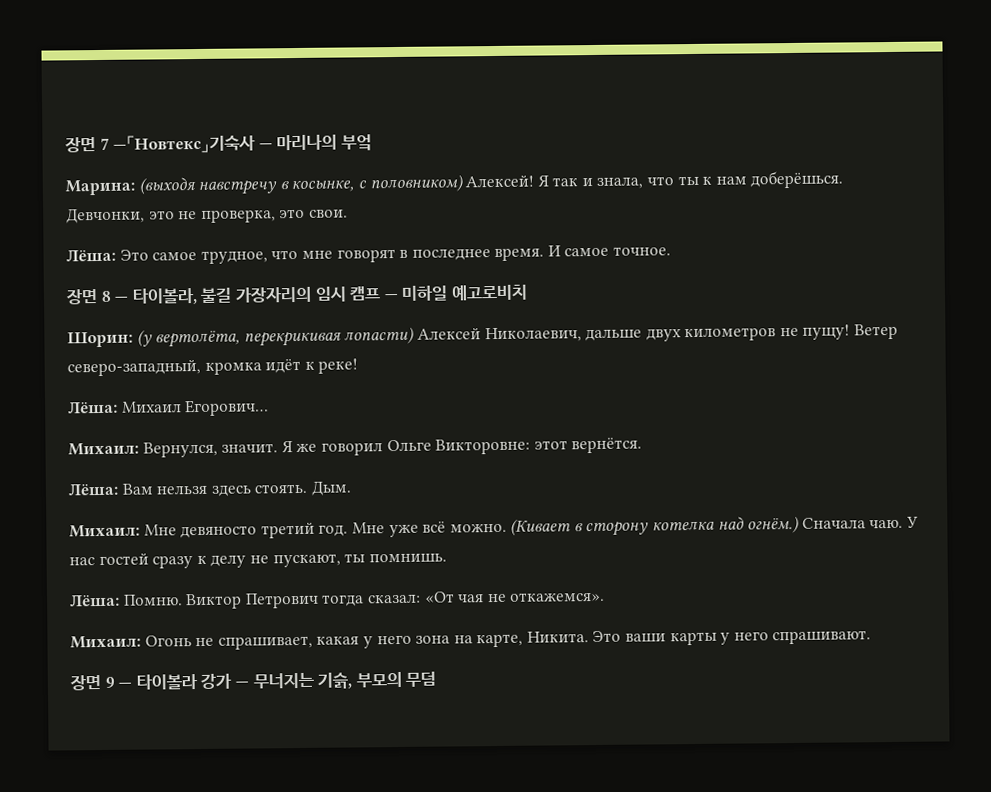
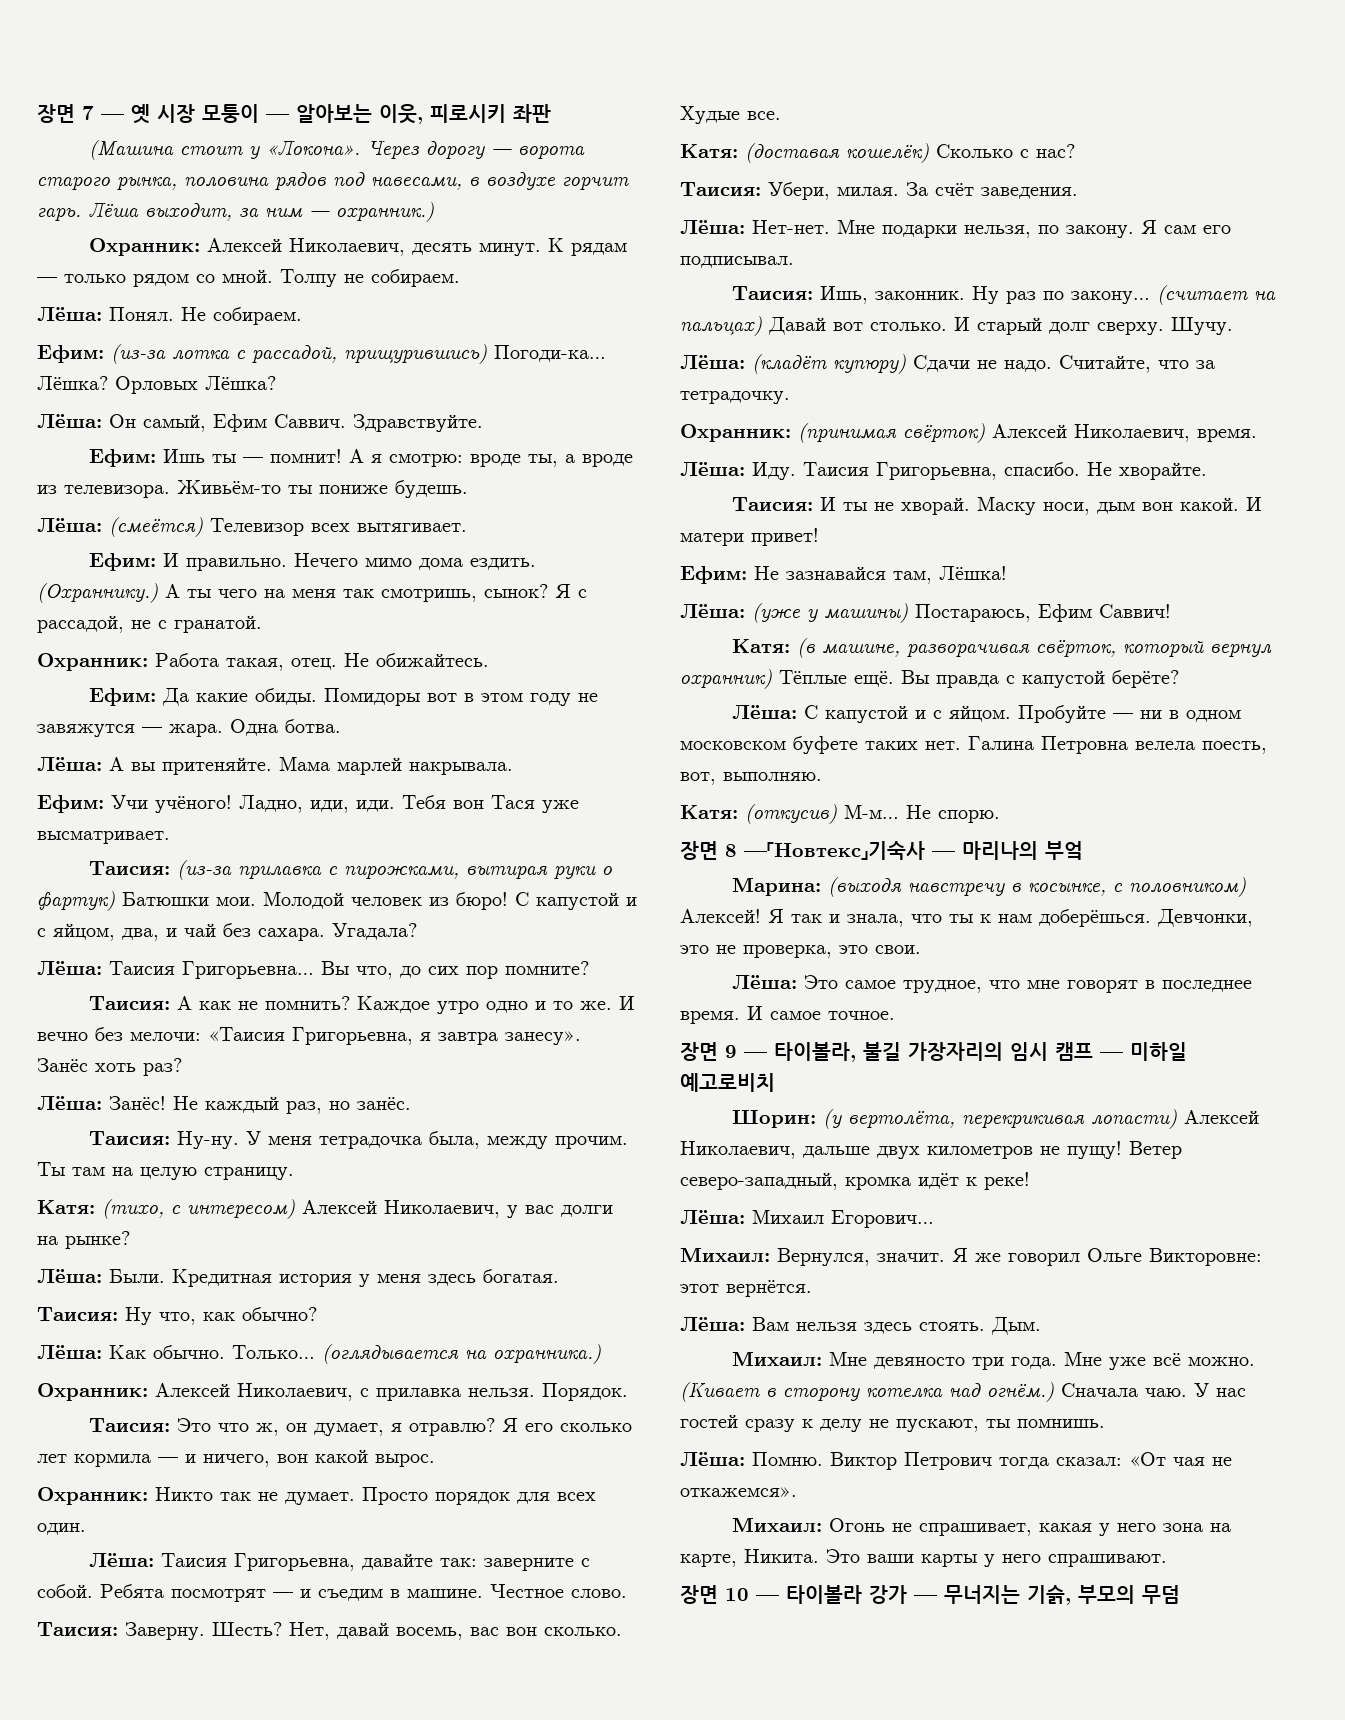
- 장면 7 —「Новтекс」기숙사 — 마리나의 부엌
+ 장면 7 — 옛 시장 모퉁이 — 알아보는 이웃, 피로시키 좌판
+ (Машина стоит у «Локона». Через дорогу — ворота старого рынка, половина рядов под навесами, в воздухе горчит гарь. Лёша выходит, за ним — охранник.)
+ Охранник: Алексей Николаевич, десять минут. К рядам — только рядом со мной. Толпу не собираем.
+ Лёша: Понял. Не собираем.
+ Ефим: (из-за лотка с рассадой, прищурившись) Погоди-ка… Лёшка? Орловых Лёшка?
+ Лёша: Он самый, Ефим Саввич. Здравствуйте.
+ Ефим: Ишь ты — помнит! А я смотрю: вроде ты, а вроде из телевизора. Живьём-то ты пониже будешь.
+ Лёша: (смеётся) Телевизор всех вытягивает.
+ Ефим: И правильно. Нечего мимо дома ездить. (Охраннику.) А ты чего на меня так смотришь, сынок? Я с рассадой, не с гранатой.
+ Охранник: Работа такая, отец. Не обижайтесь.
+ Ефим: Да какие обиды. Помидоры вот в этом году не завяжутся — жара. Одна ботва.
+ Лёша: А вы притеняйте. Мама марлей накрывала.
+ Ефим: Учи учёного! Ладно, иди, иди. Тебя вон Тася уже высматривает.
+ Таисия: (из-за прилавка с пирожками, вытирая руки о фартук) Батюшки мои. Молодой человек из бюро! С капустой и с яйцом, два, и чай без сахара. Угадала?
+ Лёша: Таисия Григорьевна… Вы что, до сих пор помните?
+ Таисия: А как не помнить? Каждое утро одно и то же. И вечно без мелочи: «Таисия Григорьевна, я завтра занесу». Занёс хоть раз?
+ Лёша: Занёс! Не каждый раз, но занёс.
+ Таисия: Ну-ну. У меня тетрадочка была, между прочим. Ты там на целую страницу.
+ Катя: (тихо, с интересом) Алексей Николаевич, у вас долги на рынке?
+ Лёша: Были. Кредитная история у меня здесь богатая.
+ Таисия: Ну что, как обычно?
+ Лёша: Как обычно. Только… (оглядывается на охранника.)
+ Охранник: Алексей Николаевич, с прилавка нельзя. Порядок.
+ Таисия: Это что ж, он думает, я отравлю? Я его сколько лет кормила — и ничего, вон какой вырос.
+ Охранник: Никто так не думает. Просто порядок для всех один.
+ Лёша: Таисия Григорьевна, давайте так: заверните с собой. Ребята посмотрят — и съедим в машине. Честное слово.
+ Таисия: Заверну. Шесть? Нет, давай восемь, вас вон сколько. Худые все.
+ Катя: (доставая кошелёк) Сколько с нас?
+ Таисия: Убери, милая. За счёт заведения.
+ Лёша: Нет-нет. Мне подарки нельзя, по закону. Я сам его подписывал.
+ Таисия: Ишь, законник. Ну раз по закону… (считает на пальцах) Давай вот столько. И старый долг сверху. Шучу.
+ Лёша: (кладёт купюру) Сдачи не надо. Считайте, что за тетрадочку.
+ Охранник: (принимая свёрток) Алексей Николаевич, время.
+ Лёша: Иду. Таисия Григорьевна, спасибо. Не хворайте.
+ Таисия: И ты не хворай. Маску носи, дым вон какой. И матери привет!
+ Ефим: Не зазнавайся там, Лёшка!
+ Лёша: (уже у машины) Постараюсь, Ефим Саввич!
+ Катя: (в машине, разворачивая свёрток, который вернул охранник) Тёплые ещё. Вы правда с капустой берёте?
+ Лёша: С капустой и с яйцом. Пробуйте — ни в одном московском буфете таких нет. Галина Петровна велела поесть, вот, выполняю.
+ Катя: (откусив) М-м… Не спорю.
+ 장면 8 —「Новтекс」기숙사 — 마리나의 부엌
- 장면 8 — 타이볼라, 불길 가장자리의 임시 캠프 — 미하일 예고로비치
+ 장면 9 — 타이볼라, 불길 가장자리의 임시 캠프 — 미하일 예고로비치
- Михаил: Мне девяносто третий год.
+ Михаил: Мне девяносто три года.
- 장면 9 — 타이볼라 강가 — 무너지는 기슭, 부모의 무덤
+ 장면 10 — 타이볼라 강가 — 무너지는 기슭, 부모의 무덤

